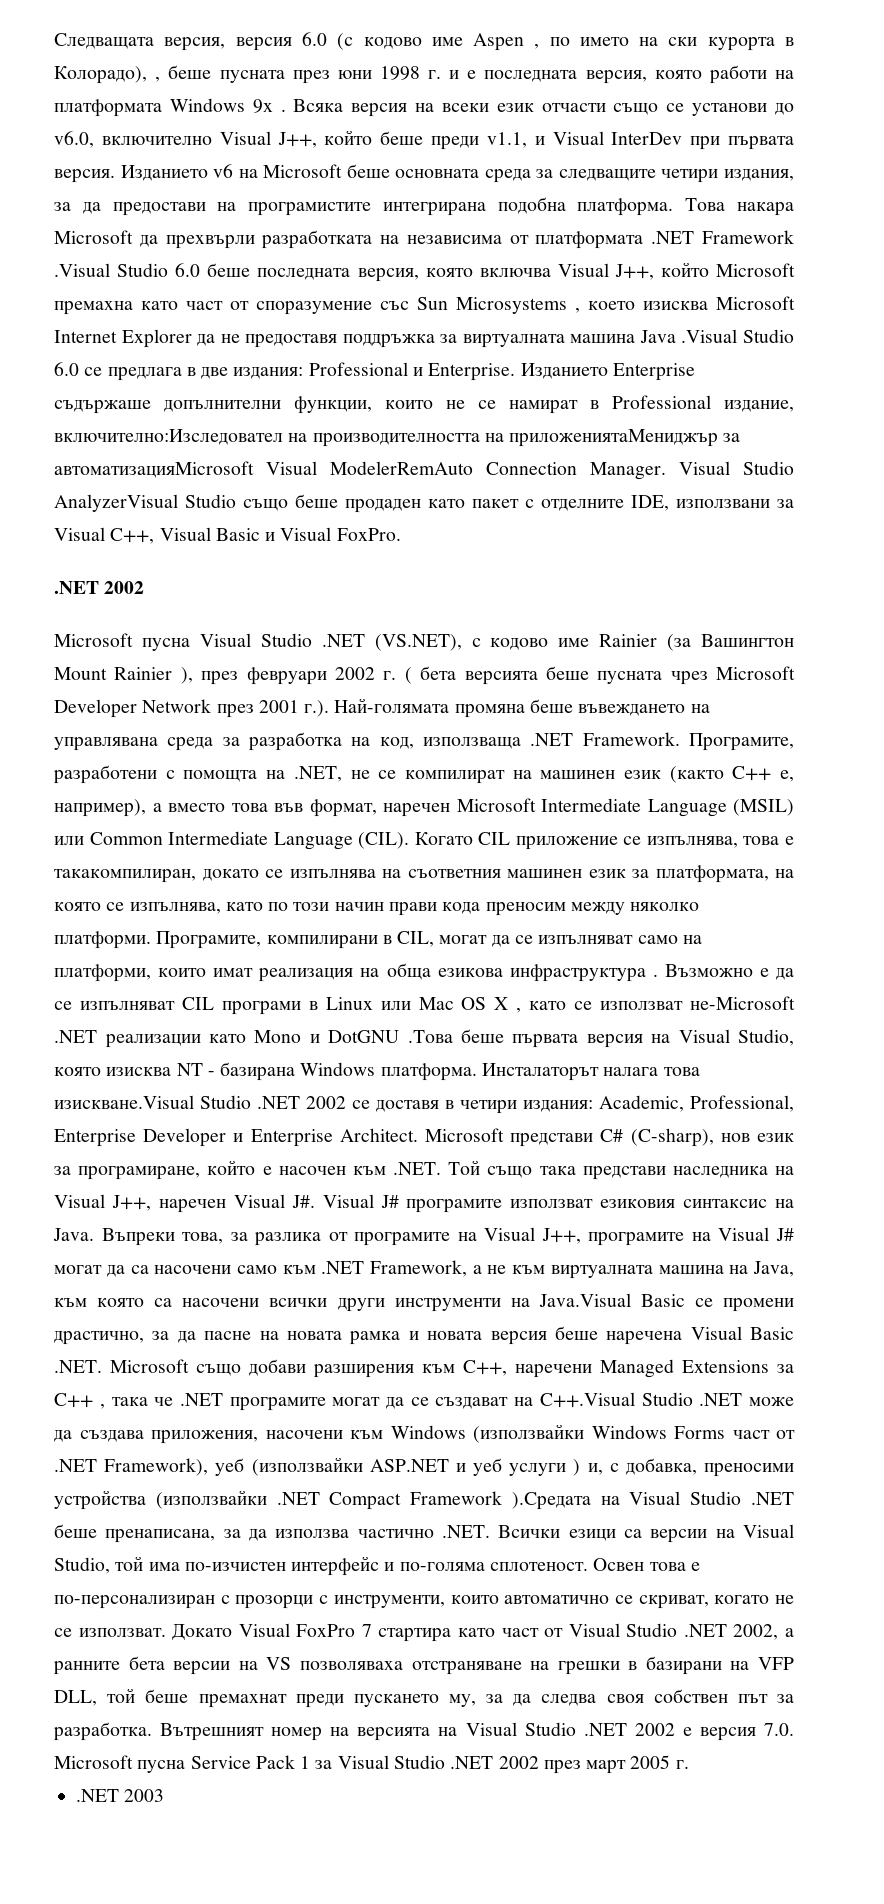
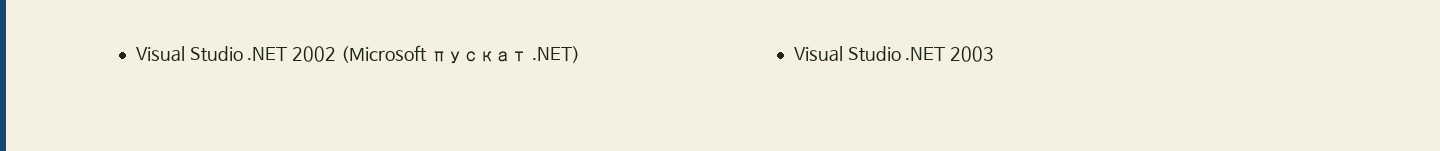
- Следващата версия, версия 6.0 (с кодово име Aspen , по името на ски курорта в Колорадо), , беше пусната през юни 1998 г. и е последната версия, която работи на платформата Windows 9x . Всяка версия на всеки език отчасти също се установи до v6.0, включително Visual J++, който беше преди v1.1, и Visual InterDev при първата версия. Изданието v6 на Microsoft беше основната среда за следващите четири издания, за да предостави на програмистите интегрирана подобна платформа. Това накара Microsoft да прехвърли разработката на независима от платформата .NET Framework .Visual Studio 6.0 беше последната версия, която включва Visual J++, който Microsoft премахна като част от споразумение със Sun Microsystems , което изисква Microsoft Internet Explorer да не предоставя поддръжка за виртуалната машина Java .Visual Studio 6.0 се предлага в две издания: Professional и Enterprise. Изданието Enterprise съдържаше допълнителни функции, които не се намират в Professional издание, включително:Изследовател на производителността на приложениятаМениджър за автоматизацияMicrosoft Visual ModelerRemAuto Connection Manager. Visual Studio AnalyzerVisual Studio също беше продаден като пакет с отделните IDE, използвани за Visual C++, Visual Basic и Visual FoxPro.
- .NET 2002
- Microsoft пусна Visual Studio .NET (VS.NET), с кодово име Rainier (за Вашингтон Mount Rainier ), през февруари 2002 г. ( бета версията беше пусната чрез Microsoft Developer Network през 2001 г.). Най-голямата промяна беше въвеждането на управлявана среда за разработка на код, използваща .NET Framework. Програмите, разработени с помощта на .NET, не се компилират на машинен език (както C++ е, например), а вместо това във формат, наречен Microsoft Intermediate Language (MSIL) или Common Intermediate Language (CIL). Когато CIL приложение се изпълнява, това е такакомпилиран, докато се изпълнява на съответния машинен език за платформата, на която се изпълнява, като по този начин прави кода преносим между няколко платформи. Програмите, компилирани в CIL, могат да се изпълняват само на платформи, които имат реализация на обща езикова инфраструктура . Възможно е да се изпълняват CIL програми в Linux или Mac OS X , като се използват не-Microsoft .NET реализации като Mono и DotGNU .Това беше първата версия на Visual Studio, която изисква NT - базирана Windows платформа. Инсталаторът налага това изискване.Visual Studio .NET 2002 се доставя в четири издания: Academic, Professional, Enterprise Developer и Enterprise Architect. Microsoft представи C# (C-sharp), нов език за програмиране, който е насочен към .NET. Той също така представи наследника на Visual J++, наречен Visual J#. Visual J# програмите използват езиковия синтаксис на Java. Въпреки това, за разлика от програмите на Visual J++, програмите на Visual J# могат да са насочени само към .NET Framework, а не към виртуалната машина на Java, към която са насочени всички други инструменти на Java.Visual Basic се промени драстично, за да пасне на новата рамка и новата версия беше наречена Visual Basic .NET. Microsoft също добави разширения към C++, наречени Managed Extensions за C++ , така че .NET програмите могат да се създават на C++.Visual Studio .NET може да създава приложения, насочени към Windows (използвайки Windows Forms част от .NET Framework), уеб (използвайки ASP.NET и уеб услуги ) и, с добавка, преносими устройства (използвайки .NET Compact Framework ).Средата на Visual Studio .NET беше пренаписана, за да използва частично .NET. Всички езици са версии на Visual Studio, той има по-изчистен интерфейс и по-голяма сплотеност. Освен това е по-персонализиран с прозорци с инструменти, които автоматично се скриват, когато не се използват. Докато Visual FoxPro 7 стартира като част от Visual Studio .NET 2002, а ранните бета версии на VS позволяваха отстраняване на грешки в базирани на VFP DLL, той беше премахнат преди пускането му, за да следва своя собствен път за разработка. Вътрешният номер на версията на Visual Studio .NET 2002 е версия 7.0. Microsoft пусна Service Pack 1 за Visual Studio .NET 2002 през март 2005 г.
- .NET 2003
+ Visual Studio .NET 2002 (Microsoft пускат .NET)
+ Visual Studio .NET 2003

